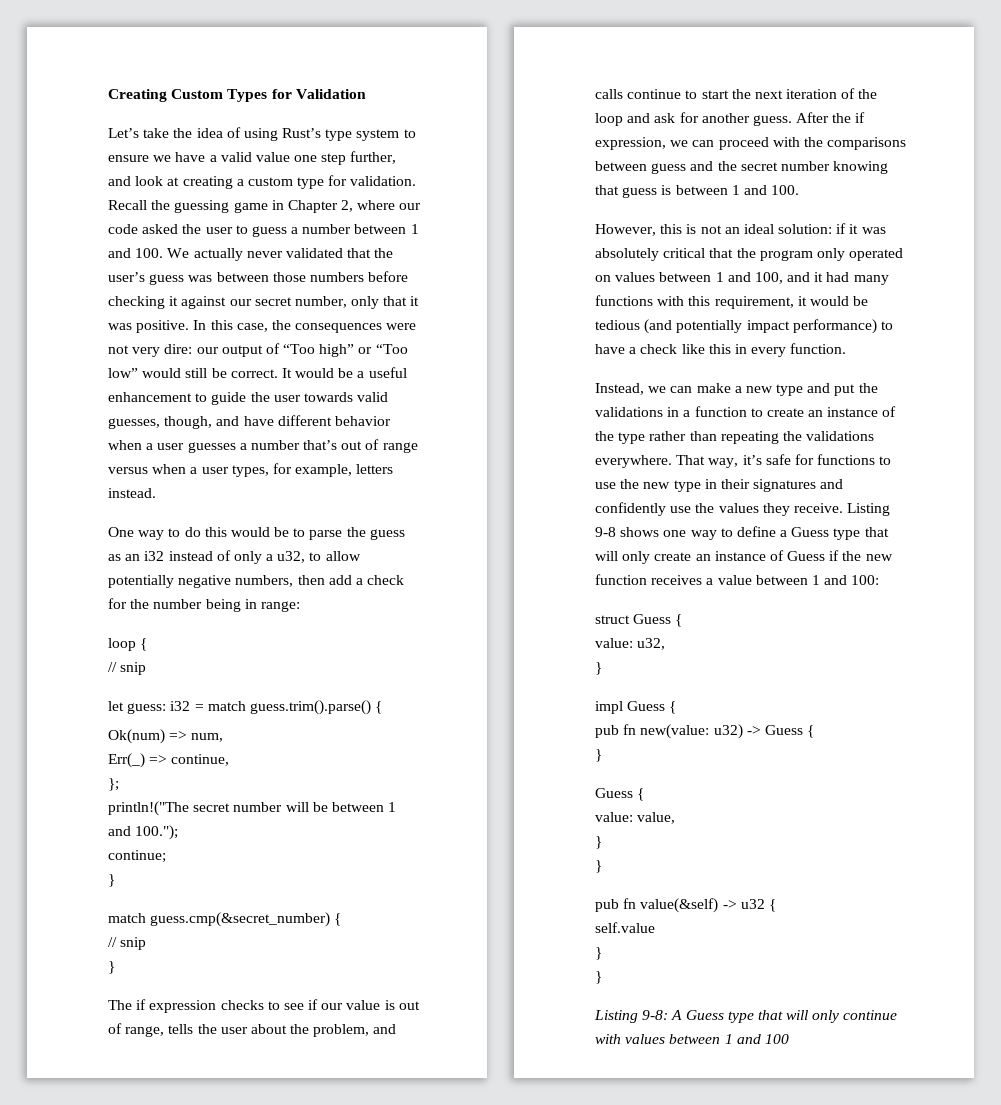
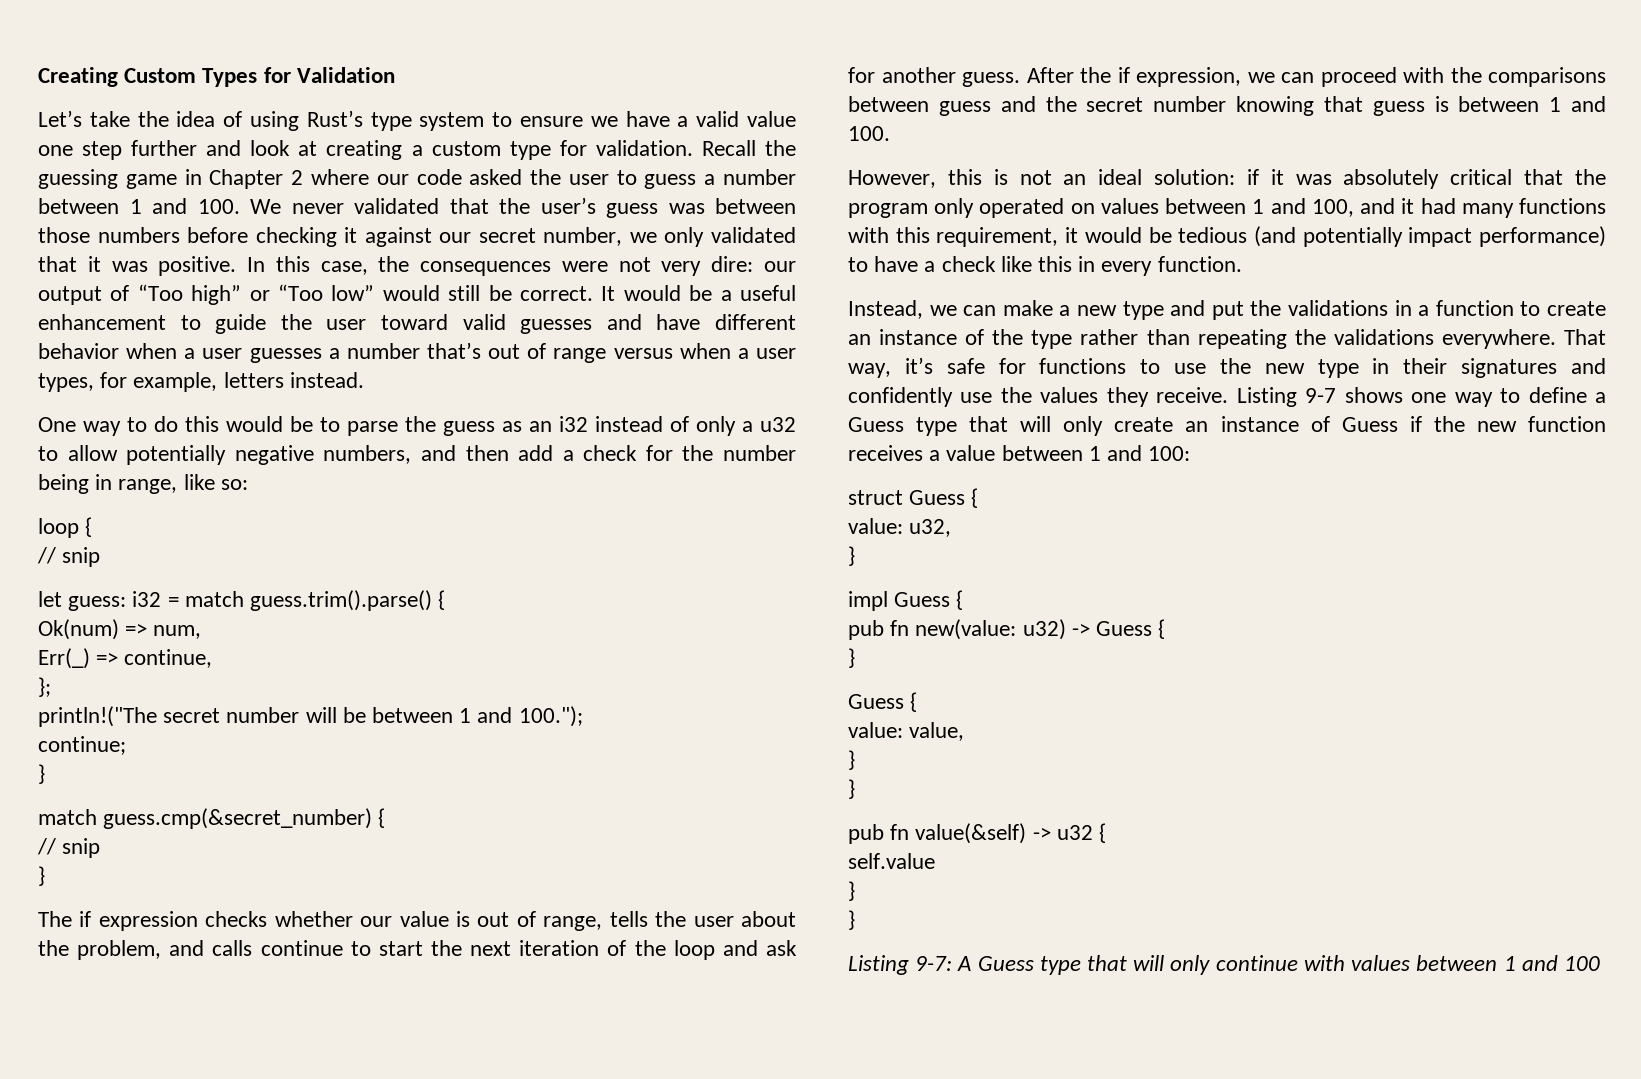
- Let’s take the idea of using Rust’s type system to ensure we have a valid value one step further, and look at creating a custom type for validation.
+ Let’s take the idea of using Rust’s type system to ensure we have a valid value one step further and look at creating a custom type for validation.
- Recall the guessing game in Chapter 2, where our code asked the user to guess a number between 1 and 100. We actually never validated that the user’s guess was between those numbers before checking it against our secret number, only that it was positive.
+ Recall the guessing game in Chapter 2 where our code asked the user to guess a number between 1 and 100. We never validated that the user’s guess was between those numbers before checking it against our secret number, we only validated that it was positive.
- It would be a useful enhancement to guide the user towards valid guesses, though, and have different behavior when a user guesses a number that’s out of range versus when a user types, for example, letters instead.
+ It would be a useful enhancement to guide the user toward valid guesses and have different behavior when a user guesses a number that’s out of range versus when a user types, for example, letters instead.
- One way to do this would be to parse the guess as an i32 instead of only a u32, to allow potentially negative numbers, then add a check for the number being in range:
+ One way to do this would be to parse the guess as an i32 instead of only a u32 to allow potentially negative numbers, and then add a check for the number being in range, like so:
- The if expression checks to see if our value is out of range, tells the user about the problem, and calls continue to start the next iteration of the loop and ask for another guess.
+ The if expression checks whether our value is out of range, tells the user about the problem, and calls continue to start the next iteration of the loop and ask for another guess.
- Listing 9-8 shows one way to define a Guess type that will only create an instance of Guess if the new function receives a value between 1 and 100:
+ Listing 9-7 shows one way to define a Guess type that will only create an instance of Guess if the new function receives a value between 1 and 100:
- Listing 9-8: A Guess type that will only continue with values between 1 and 100
+ Listing 9-7: A Guess type that will only continue with values between 1 and 100

